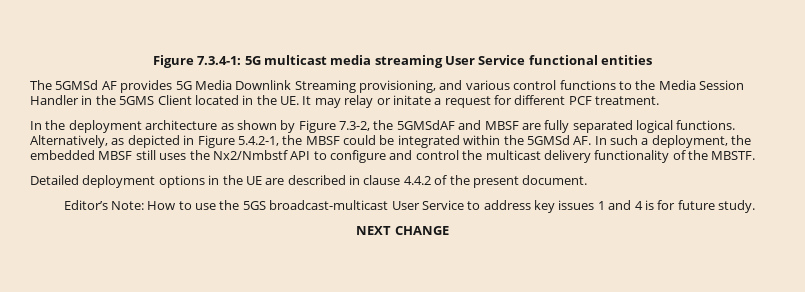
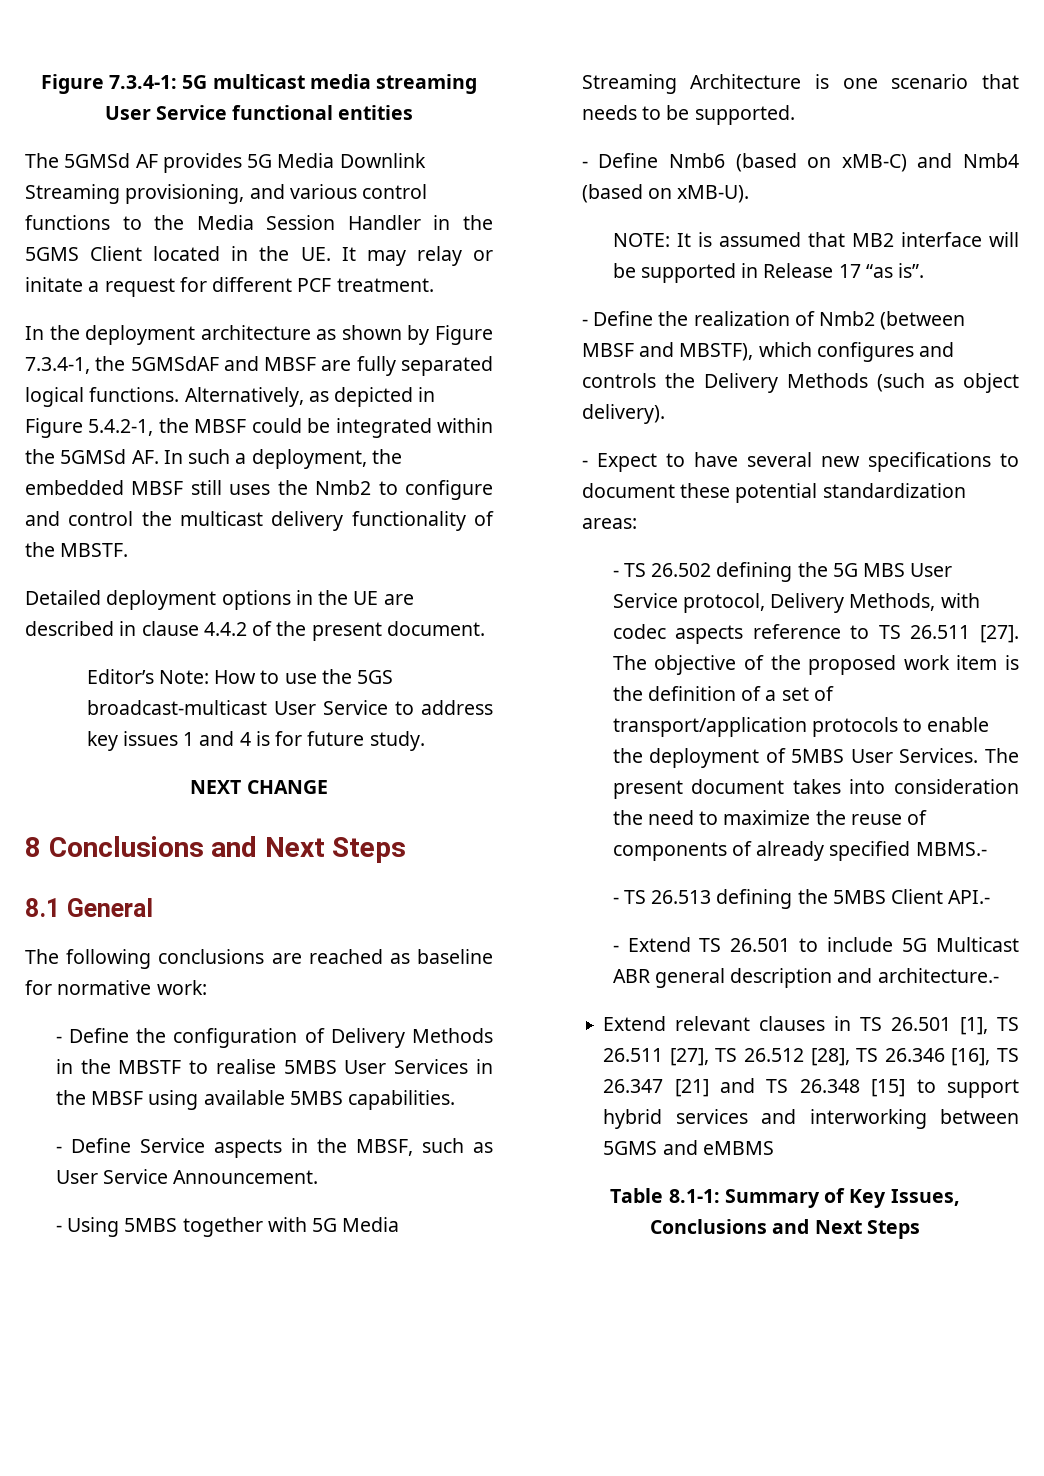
- In the deployment architecture as shown by Figure 7.3-2, the 5GMSdAF and MBSF are fully separated logical functions.
+ In the deployment architecture as shown by Figure 7.3.4-1, the 5GMSdAF and MBSF are fully separated logical functions.
- Alternatively, as depicted in Figure 5.4.2-1, the MBSF could be integrated within the 5GMSd AF. In such a deployment, the embedded MBSF still uses the Nx2/Nmbstf API to configure and control the multicast delivery functionality of the MBSTF.
+ Alternatively, as depicted in Figure 5.4.2-1, the MBSF could be integrated within the 5GMSd AF. In such a deployment, the embedded MBSF still uses the Nmb2 to configure and control the multicast delivery functionality of the MBSTF.
+ 8 Conclusions and Next Steps
+ 8.1 General
+ The following conclusions are reached as baseline for normative work:
+ - Define the configuration of Delivery Methods in the MBSTF to realise 5MBS User Services in the MBSF using available 5MBS capabilities.
+ - Define Service aspects in the MBSF, such as User Service Announcement.
+ - Using 5MBS together with 5G Media Streaming Architecture is one scenario that needs to be supported.
+ - Define Nmb6 (based on xMB-C) and Nmb4 (based on xMB-U).
+ NOTE: It is assumed that MB2 interface will be supported in Release 17 “as is”.
+ - Define the realization of Nmb2 (between MBSF and MBSTF), which configures and controls the Delivery Methods (such as object delivery).
+ - Expect to have several new specifications to document these potential standardization areas:
+ - TS 26.502 defining the 5G MBS User Service protocol, Delivery Methods, with codec aspects reference to TS 26.511 [27]. The objective of the proposed work item is the definition of a set of transport/application protocols to enable the deployment of 5MBS User Services. The present document takes into consideration the need to maximize the reuse of components of already specified MBMS.-
+ - TS 26.513 defining the 5MBS Client API.-
+ - Extend TS 26.501 to include 5G Multicast ABR general description and architecture.-
+ Extend relevant clauses in TS 26.501 [1], TS 26.511 [27], TS 26.512 [28], TS 26.346 [16], TS 26.347 [21] and TS 26.348 [15] to support hybrid services and interworking between 5GMS and eMBMS
+ Table 8.1-1: Summary of Key Issues, Conclusions and Next Steps

